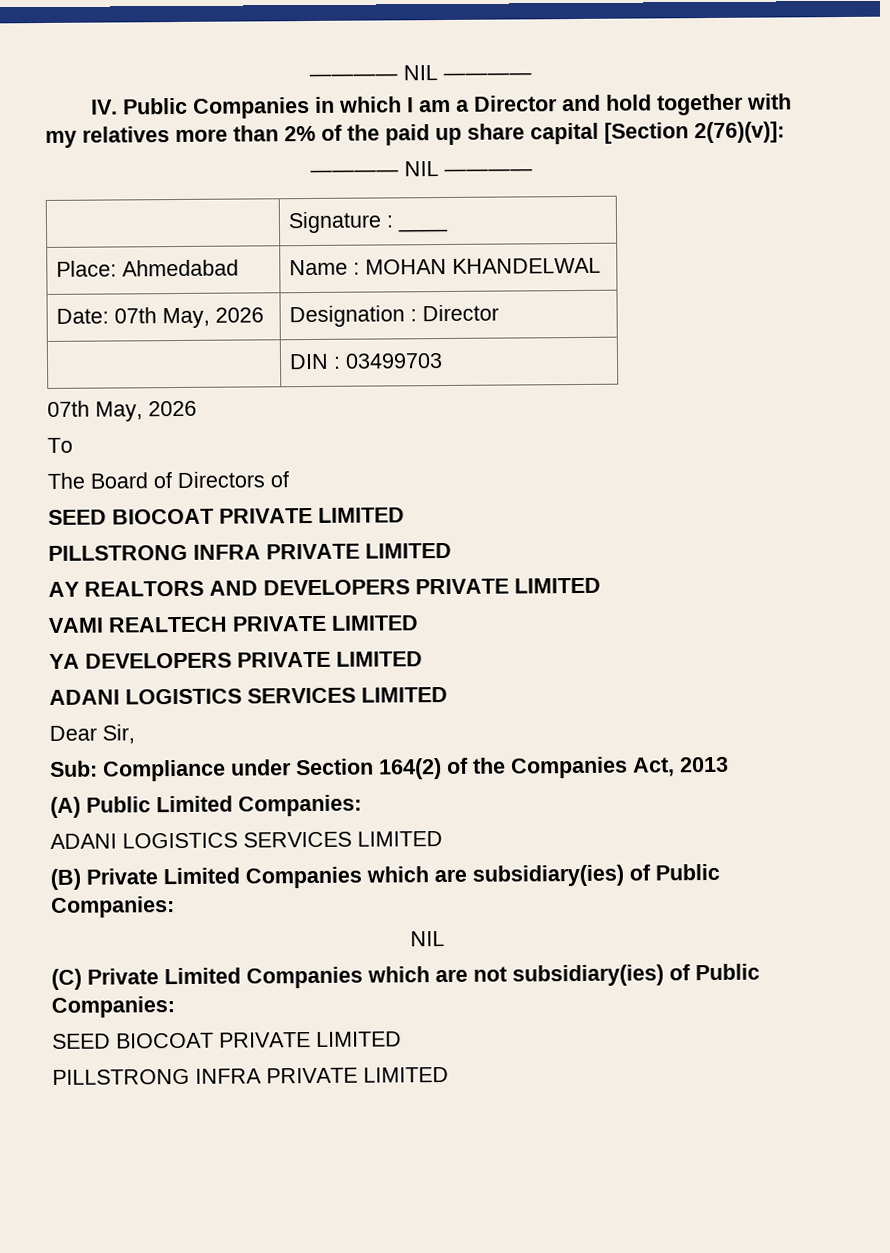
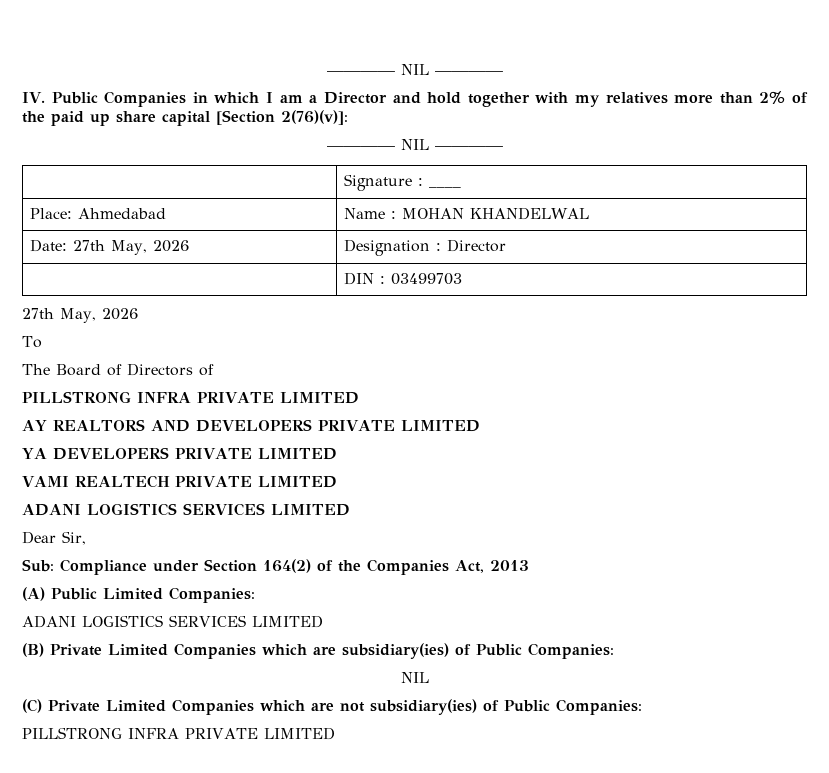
- Date: 07th May, 2026 | Designation : Director
+ Date: 27th May, 2026 | Designation : Director
  | DIN : 03499703
- 07th May, 2026
+ 27th May, 2026
  The Board of Directors of
- SEED BIOCOAT PRIVATE LIMITED
+ YA DEVELOPERS PRIVATE LIMITED
  VAMI REALTECH PRIVATE LIMITED
- YA DEVELOPERS PRIVATE LIMITED
  (C) Private Limited Companies which are not subsidiary(ies) of Public Companies:
- SEED BIOCOAT PRIVATE LIMITED

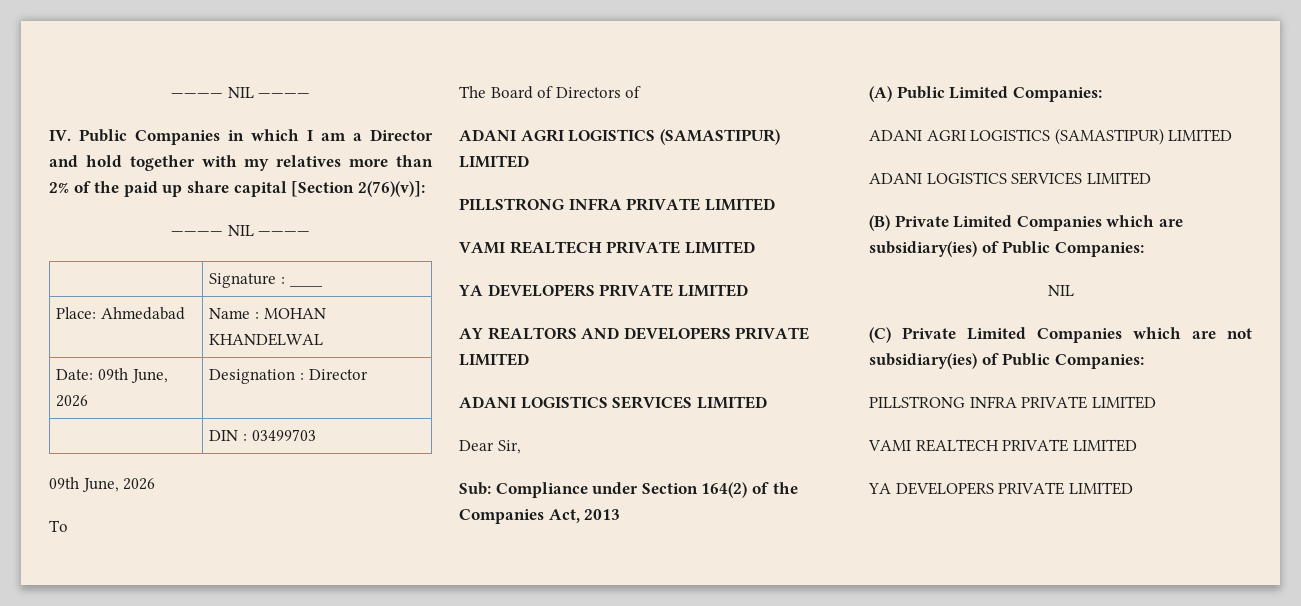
- Date: 27th May, 2026 | Designation : Director
+ Date: 09th June, 2026 | Designation : Director
  | DIN : 03499703
- 27th May, 2026
+ 09th June, 2026
  The Board of Directors of
+ ADANI AGRI LOGISTICS (SAMASTIPUR) LIMITED
  PILLSTRONG INFRA PRIVATE LIMITED
- AY REALTORS AND DEVELOPERS PRIVATE LIMITED
+ VAMI REALTECH PRIVATE LIMITED
- VAMI REALTECH PRIVATE LIMITED
+ AY REALTORS AND DEVELOPERS PRIVATE LIMITED
  (A) Public Limited Companies:
+ ADANI AGRI LOGISTICS (SAMASTIPUR) LIMITED
  (C) Private Limited Companies which are not subsidiary(ies) of Public Companies:
  PILLSTRONG INFRA PRIVATE LIMITED
+ VAMI REALTECH PRIVATE LIMITED
+ YA DEVELOPERS PRIVATE LIMITED

